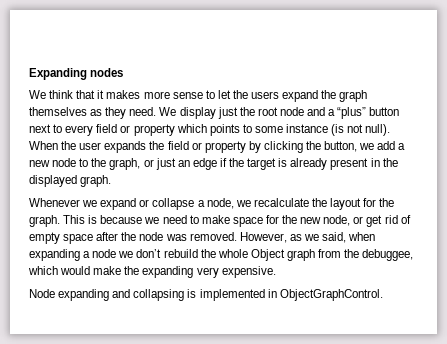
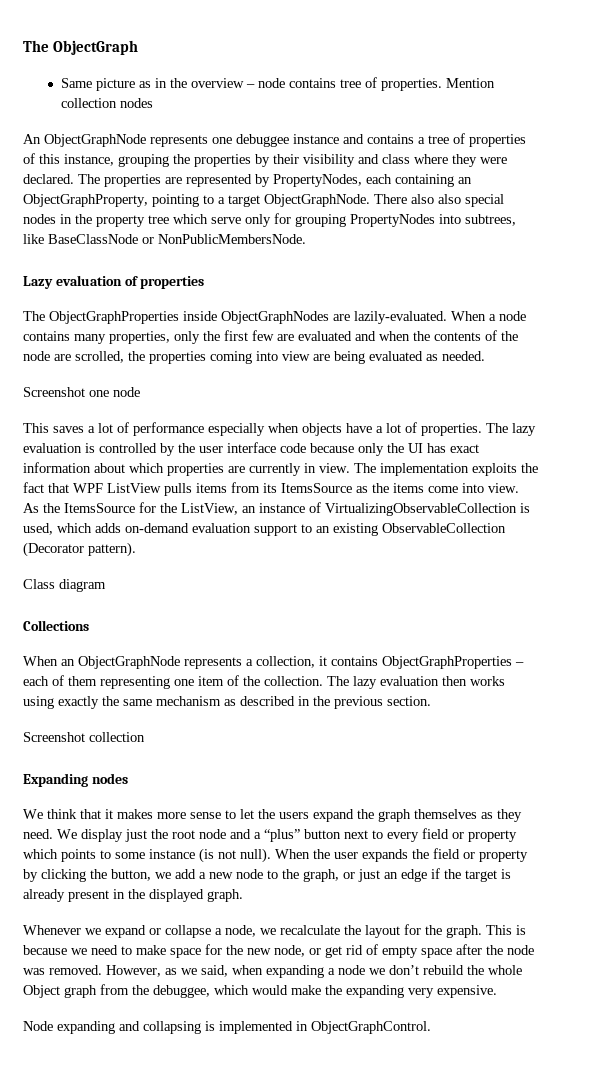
+ The ObjectGraph
+ Same picture as in the overview – node contains tree of properties. Mention collection nodes
+ An ObjectGraphNode represents one debuggee instance and contains a tree of properties of this instance, grouping the properties by their visibility and class where they were declared. The properties are represented by PropertyNodes, each containing an ObjectGraphProperty, pointing to a target ObjectGraphNode. There also also special nodes in the property tree which serve only for grouping PropertyNodes into subtrees, like BaseClassNode or NonPublicMembersNode.
+ Lazy evaluation of properties
+ The ObjectGraphProperties inside ObjectGraphNodes are lazily-evaluated. When a node contains many properties, only the first few are evaluated and when the contents of the node are scrolled, the properties coming into view are being evaluated as needed.
+ Screenshot one node
+ This saves a lot of performance especially when objects have a lot of properties. The lazy evaluation is controlled by the user interface code because only the UI has exact information about which properties are currently in view. The implementation exploits the fact that WPF ListView pulls items from its ItemsSource as the items come into view. As the ItemsSource for the ListView, an instance of VirtualizingObservableCollection is used, which adds on-demand evaluation support to an existing ObservableCollection (Decorator pattern).
+ Class diagram
+ Collections
+ When an ObjectGraphNode represents a collection, it contains ObjectGraphProperties – each of them representing one item of the collection. The lazy evaluation then works using exactly the same mechanism as described in the previous section.
+ Screenshot collection

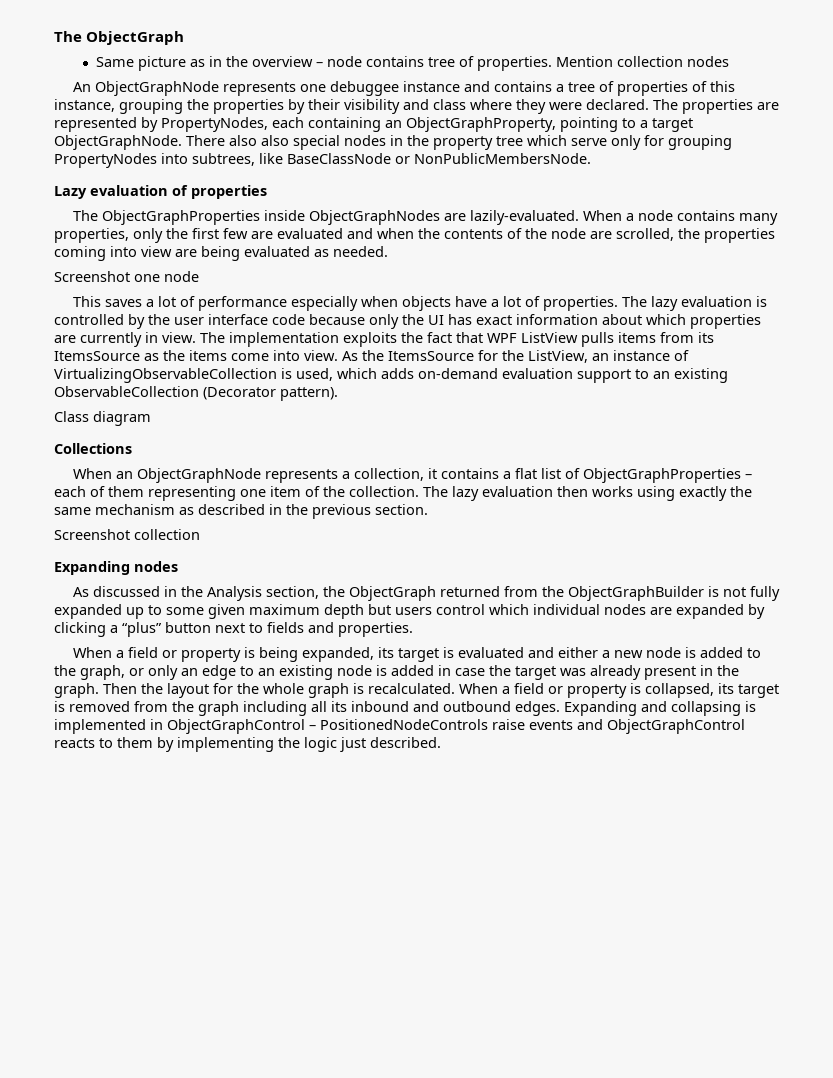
- When an ObjectGraphNode represents a collection, it contains ObjectGraphProperties – each of them representing one item of the collection.
+ When an ObjectGraphNode represents a collection, it contains a flat list of ObjectGraphProperties – each of them representing one item of the collection.
- We think that it makes more sense to let the users expand the graph themselves as they need. We display just the root node and a “plus” button next to every field or property which points to some instance (is not null). When the user expands the field or property by clicking the button, we add a new node to the graph, or just an edge if the target is already present in the displayed graph.
- Whenever we expand or collapse a node, we recalculate the layout for the graph. This is because we need to make space for the new node, or get rid of empty space after the node was removed. However, as we said, when expanding a node we don’t rebuild the whole Object graph from the debuggee, which would make the expanding very expensive.
- Node expanding and collapsing is implemented in ObjectGraphControl.
+ As discussed in the Analysis section, the ObjectGraph returned from the ObjectGraphBuilder is not fully expanded up to some given maximum depth but users control which individual nodes are expanded by clicking a “plus” button next to fields and properties.
+ When a field or property is being expanded, its target is evaluated and either a new node is added to the graph, or only an edge to an existing node is added in case the target was already present in the graph. Then the layout for the whole graph is recalculated. When a field or property is collapsed, its target is removed from the graph including all its inbound and outbound edges. Expanding and collapsing is implemented in ObjectGraphControl – PositionedNodeControls raise events and ObjectGraphControl reacts to them by implementing the logic just described.

